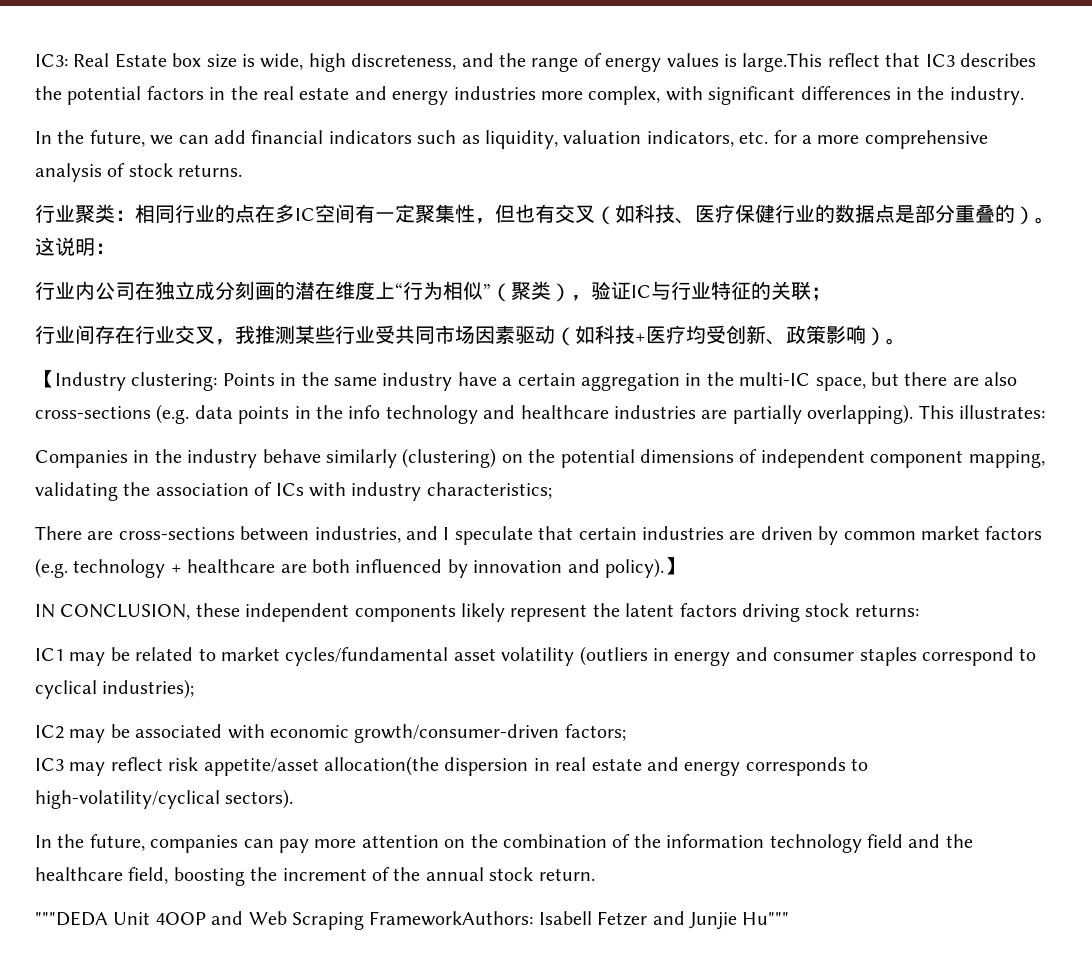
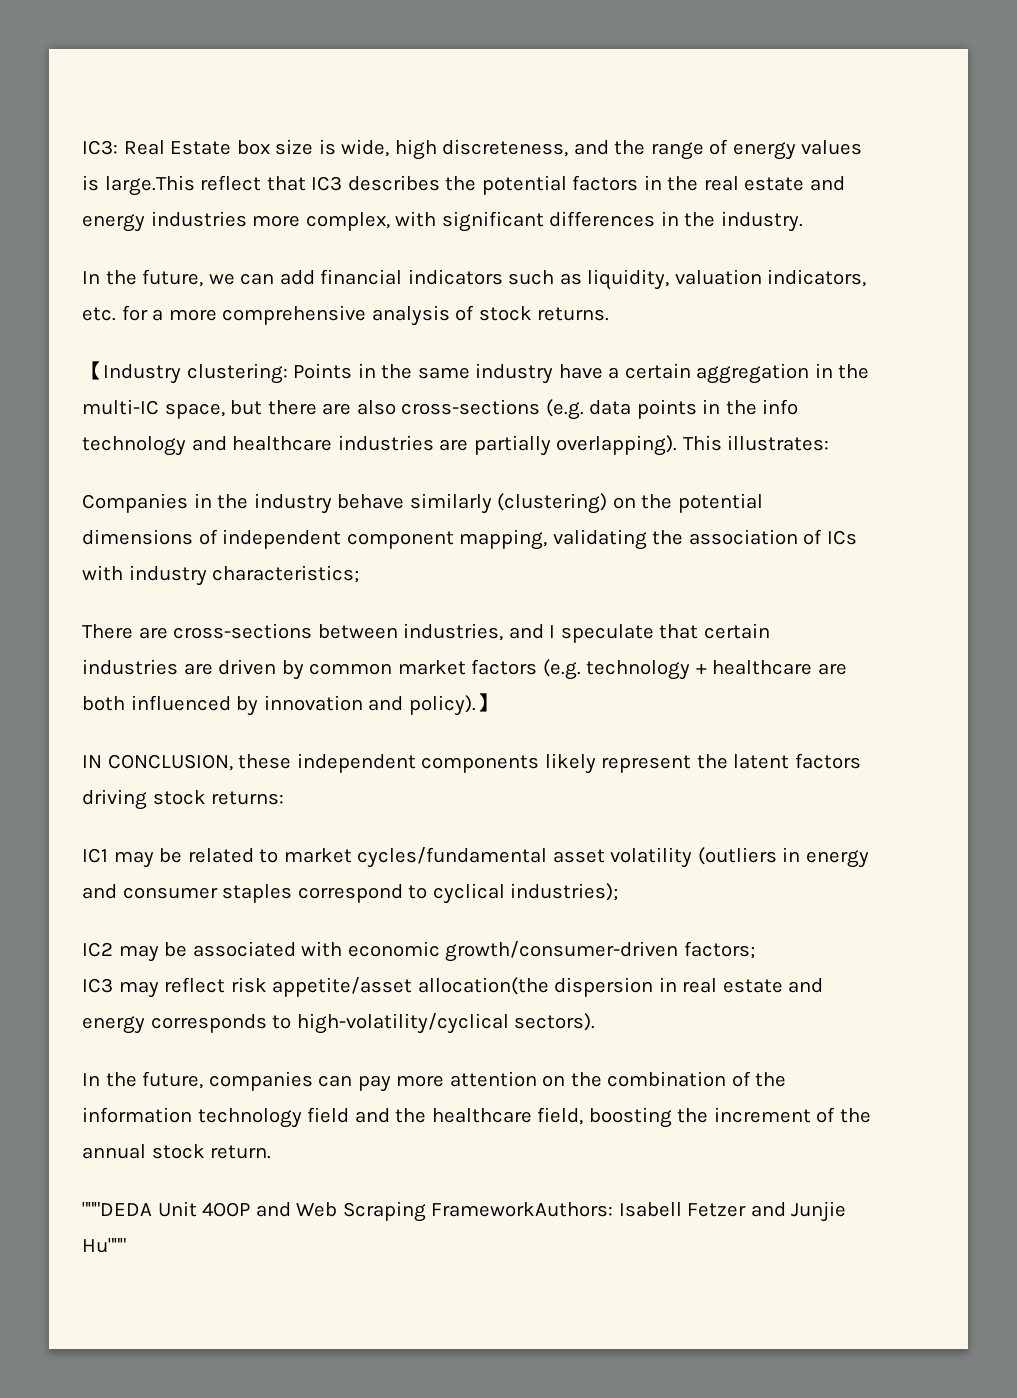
- 行业聚类：相同行业的点在多IC空间有一定聚集性，但也有交叉（如科技、医疗保健行业的数据点是部分重叠的）。这说明：
- 行业内公司在独立成分刻画的潜在维度上“行为相似”（聚类），验证IC与行业特征的关联；
- 行业间存在行业交叉，我推测某些行业受共同市场因素驱动（如科技+医疗均受创新、政策影响）。

